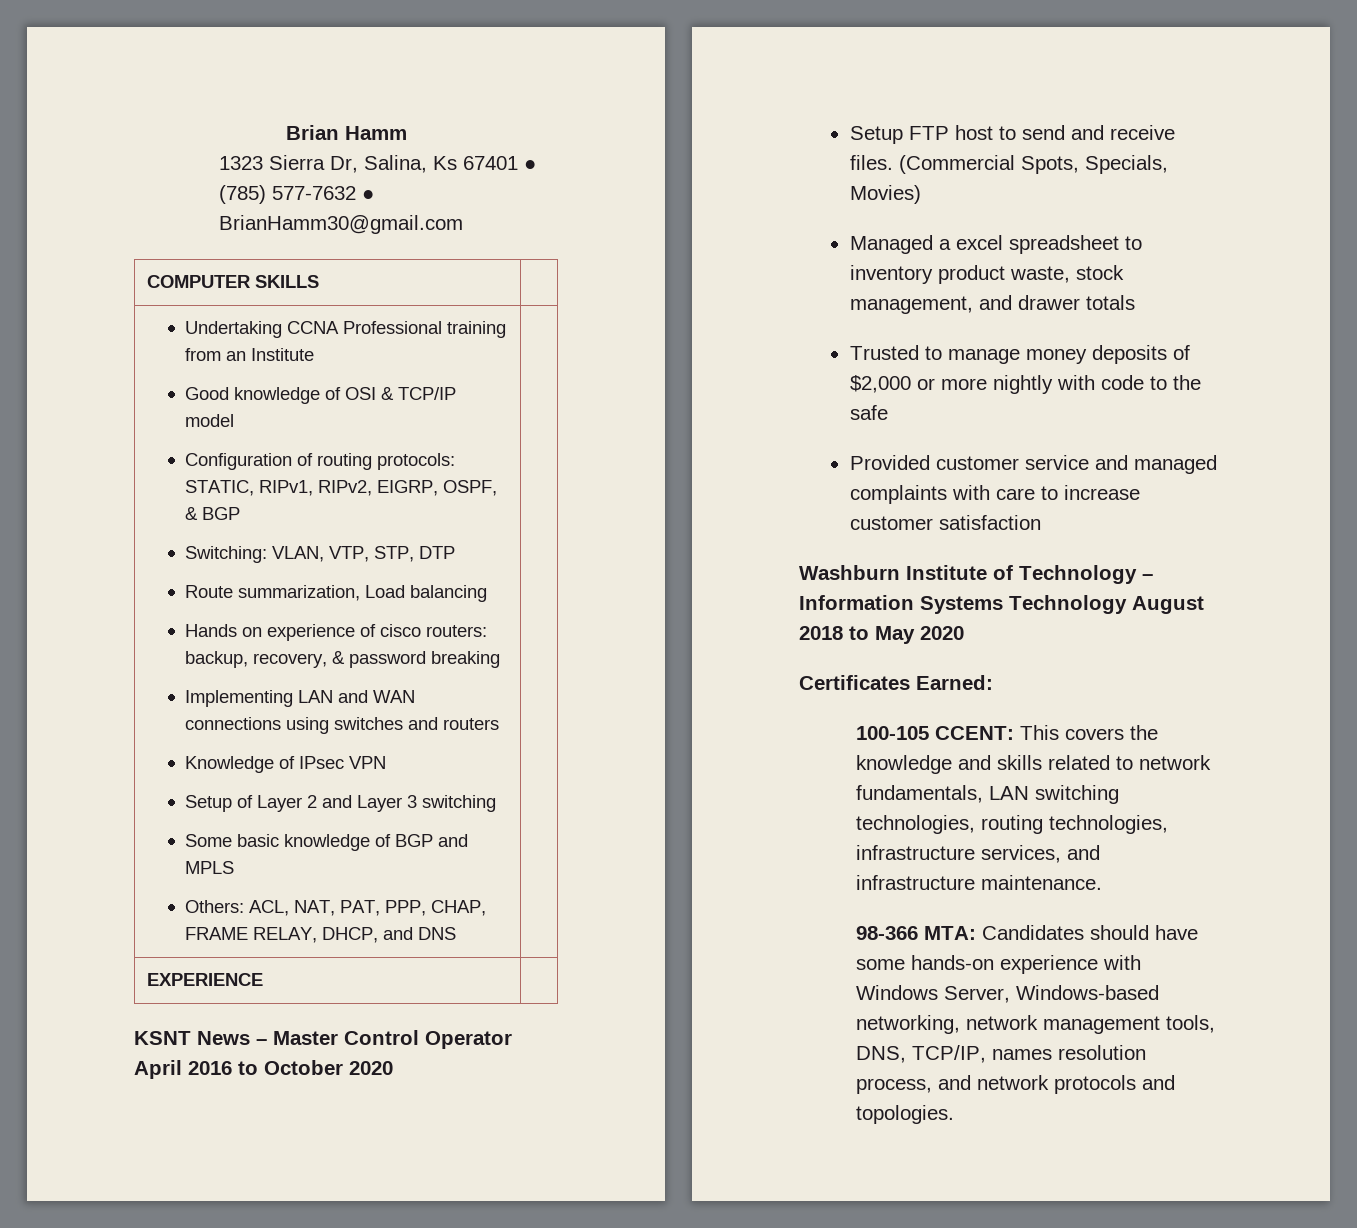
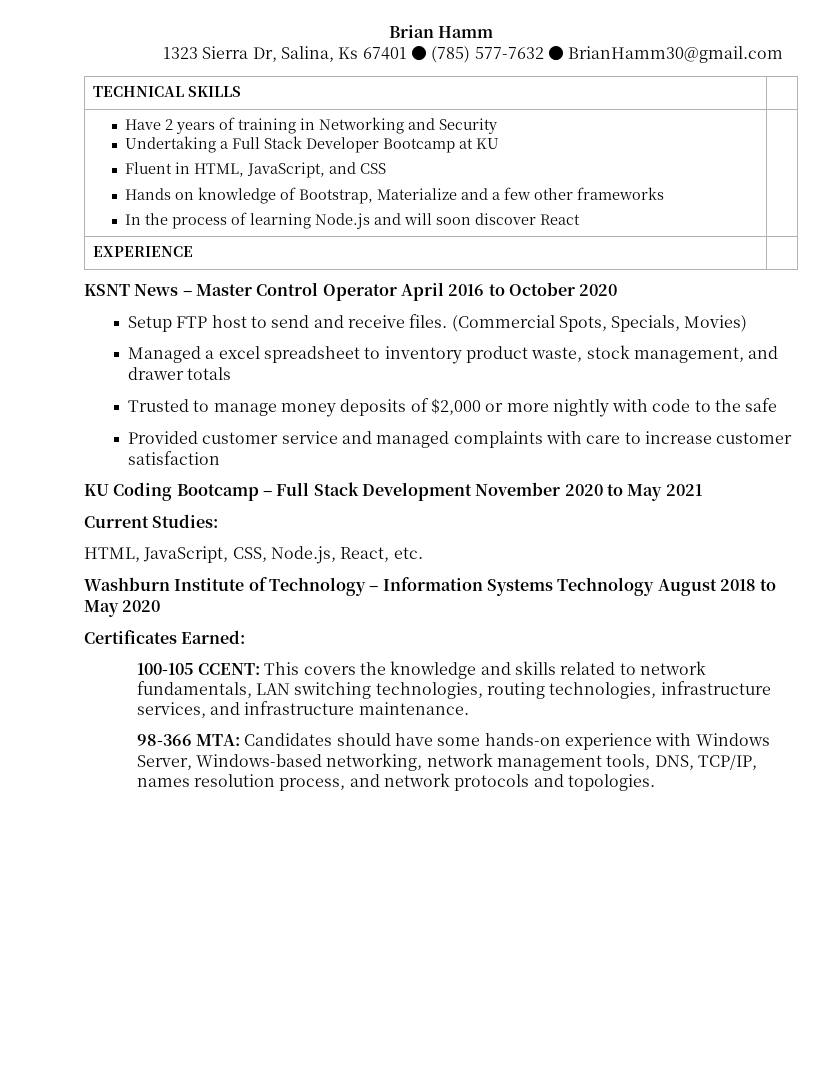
- COMPUTER SKILLS |
+ TECHNICAL SKILLS |
- Undertaking CCNA Professional training from an Institute
- Good knowledge of OSI & TCP/IP model
- Configuration of routing protocols: STATIC, RIPv1, RIPv2, EIGRP, OSPF, & BGP
- Switching: VLAN, VTP, STP, DTP
- Route summarization, Load balancing
- Hands on experience of cisco routers: backup, recovery, & password breaking
- Implementing LAN and WAN connections using switches and routers
- Knowledge of IPsec VPN
- Setup of Layer 2 and Layer 3 switching
- Some basic knowledge of BGP and MPLS
- Others: ACL, NAT, PAT, PPP, CHAP, FRAME RELAY, DHCP, and DNS
+ Have 2 years of training in Networking and Security
+ Undertaking a Full Stack Developer Bootcamp at KU
+ Fluent in HTML, JavaScript, and CSS
+ Hands on knowledge of Bootstrap, Materialize and a few other frameworks
+ In the process of learning Node.js and will soon discover React
+ KU Coding Bootcamp – Full Stack Development November 2020 to May 2021
+ Current Studies:
+ HTML, JavaScript, CSS, Node.js, React, etc.

